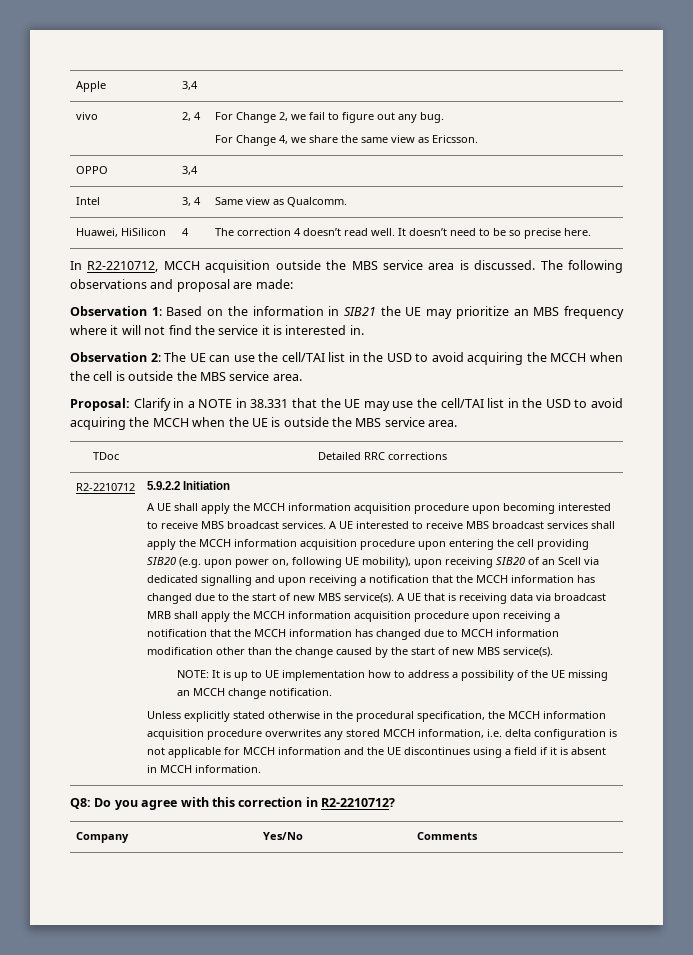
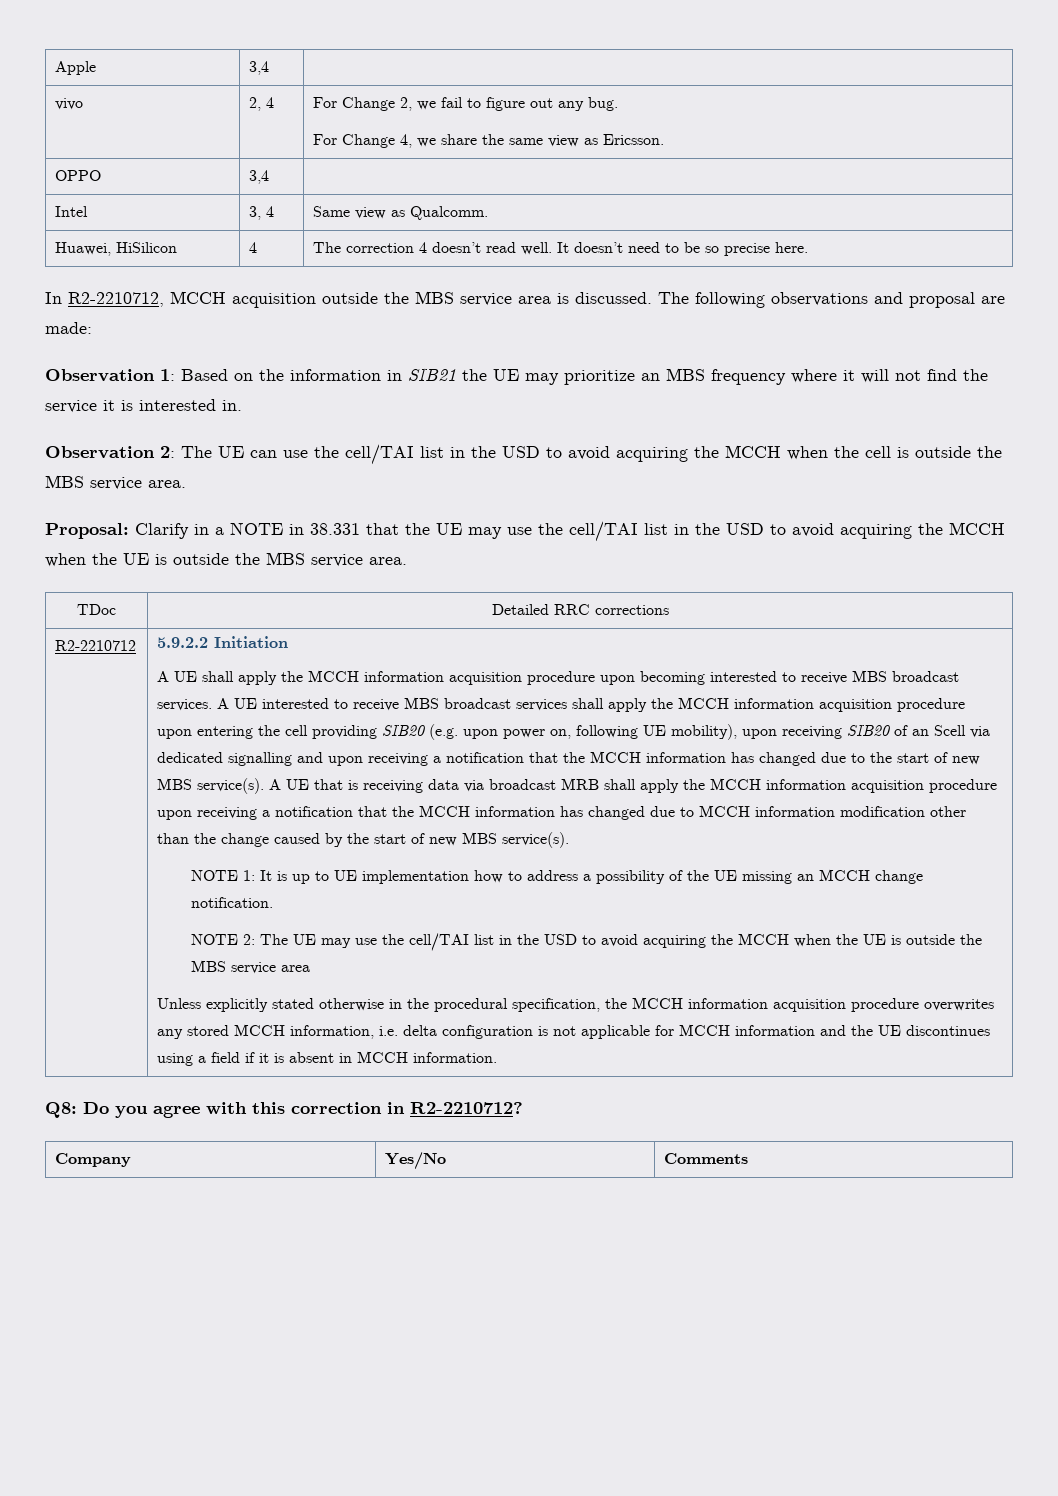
- NOTE: It is up to UE implementation how to address a possibility of the UE missing an MCCH change notification.
+ NOTE 1: It is up to UE implementation how to address a possibility of the UE missing an MCCH change notification.
+ NOTE 2: The UE may use the cell/TAI list in the USD to avoid acquiring the MCCH when the UE is outside the MBS service area

